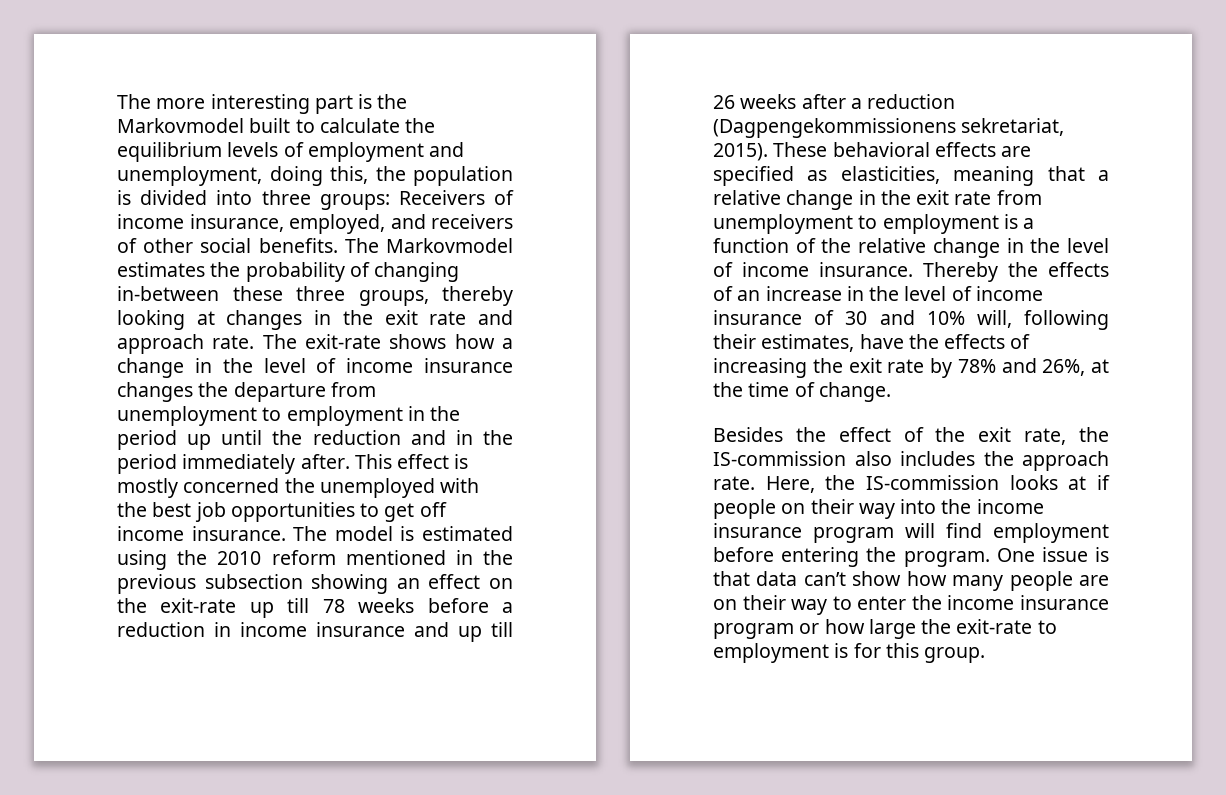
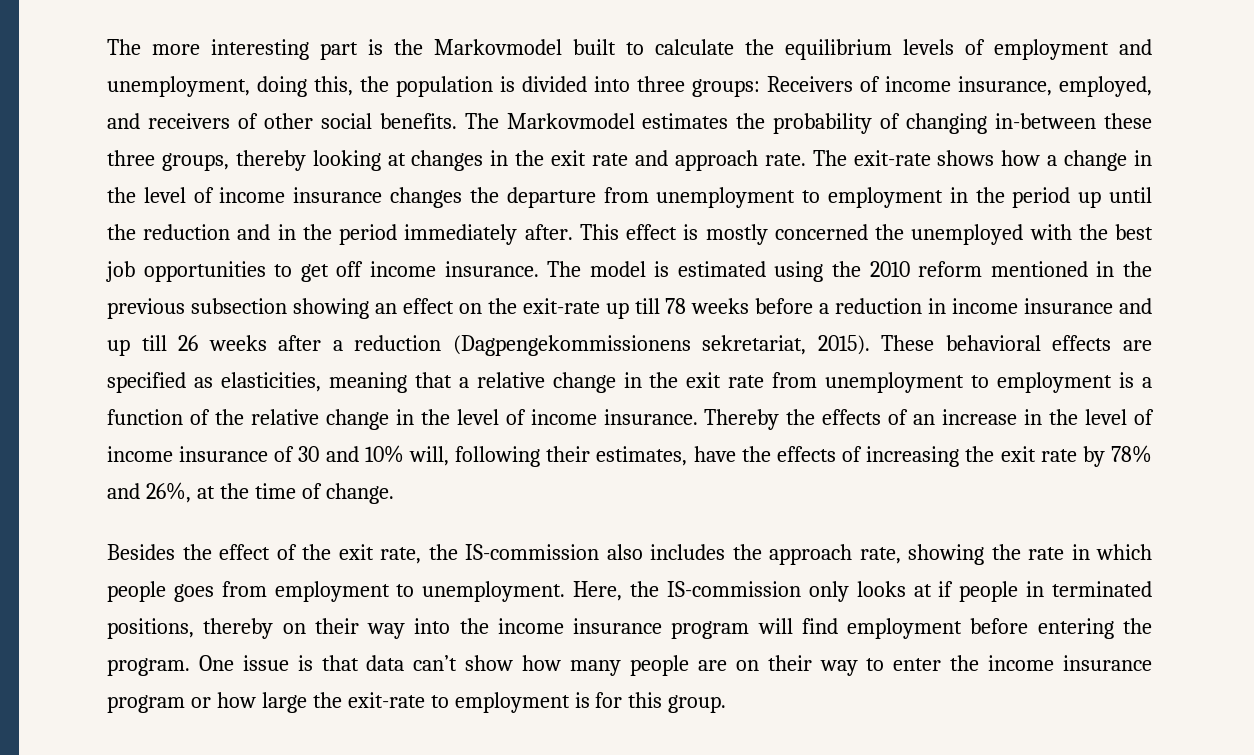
- Besides the effect of the exit rate, the IS-commission also includes the approach rate.
+ Besides the effect of the exit rate, the IS-commission also includes the approach rate, showing the rate in which people goes from employment to unemployment.
- Here, the IS-commission looks at if people on their way into the income insurance program will find employment before entering the program.
+ Here, the IS-commission only looks at if people in terminated positions, thereby on their way into the income insurance program will find employment before entering the program.

